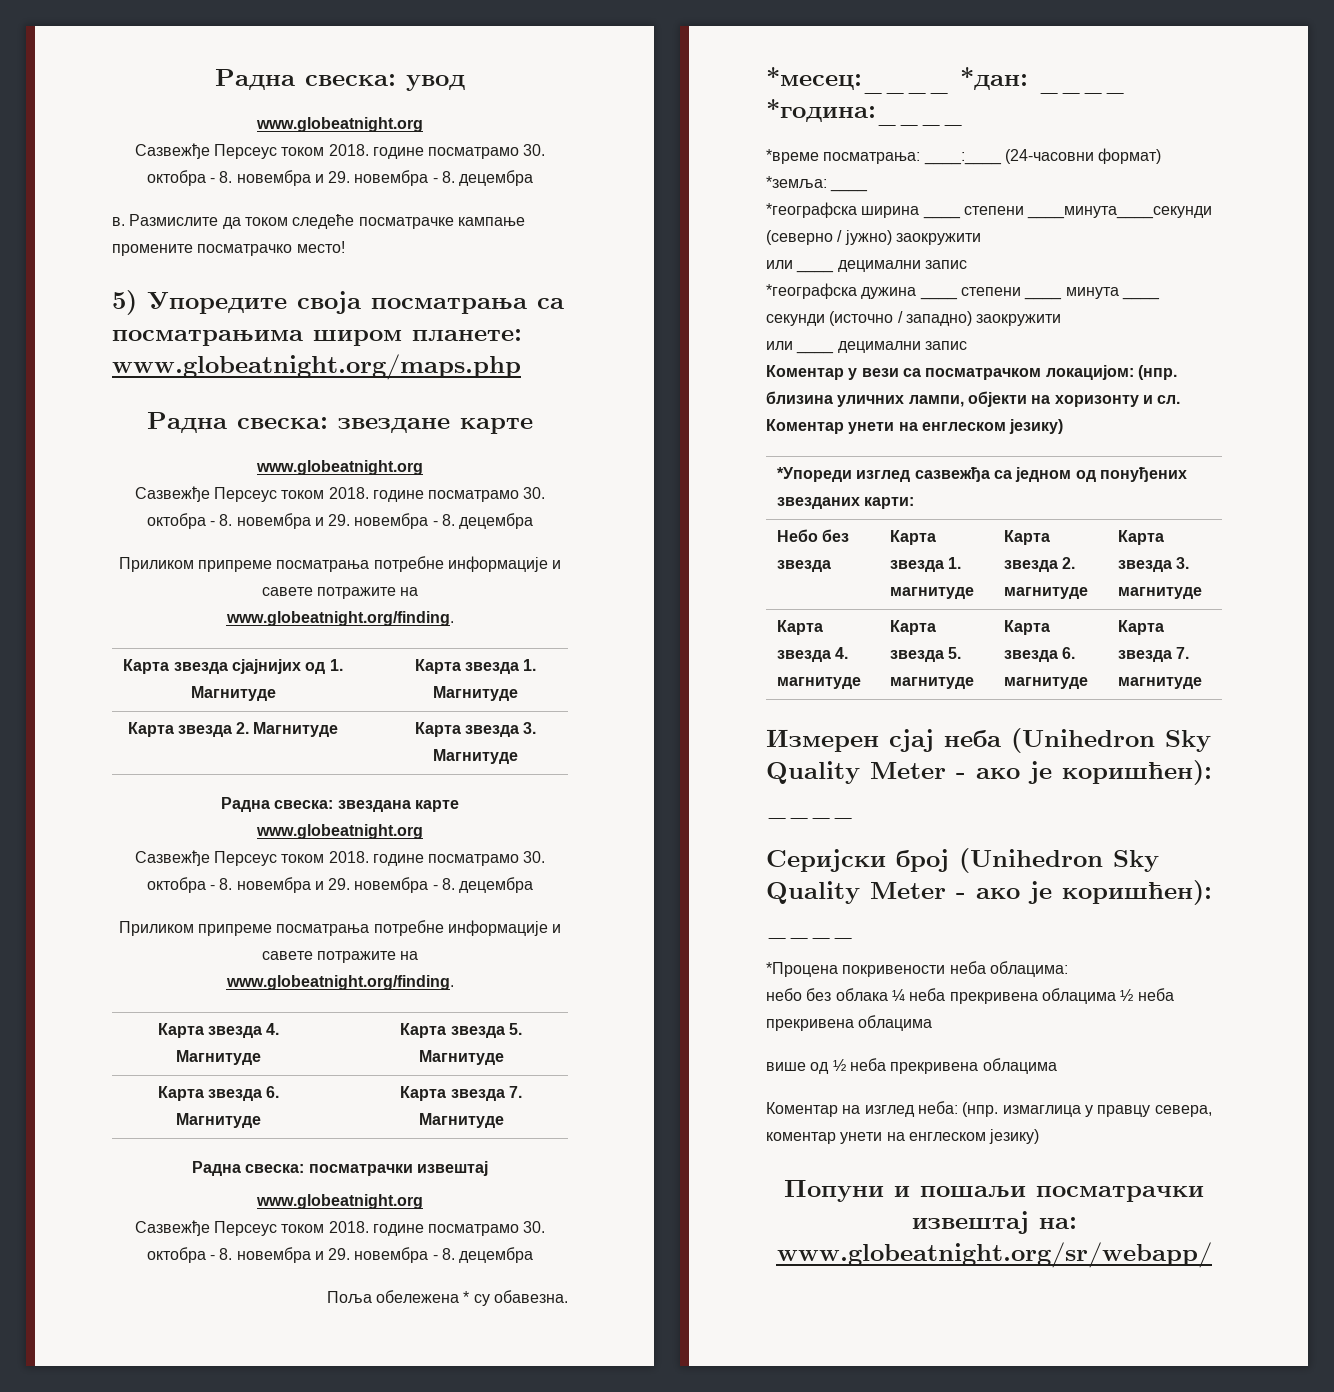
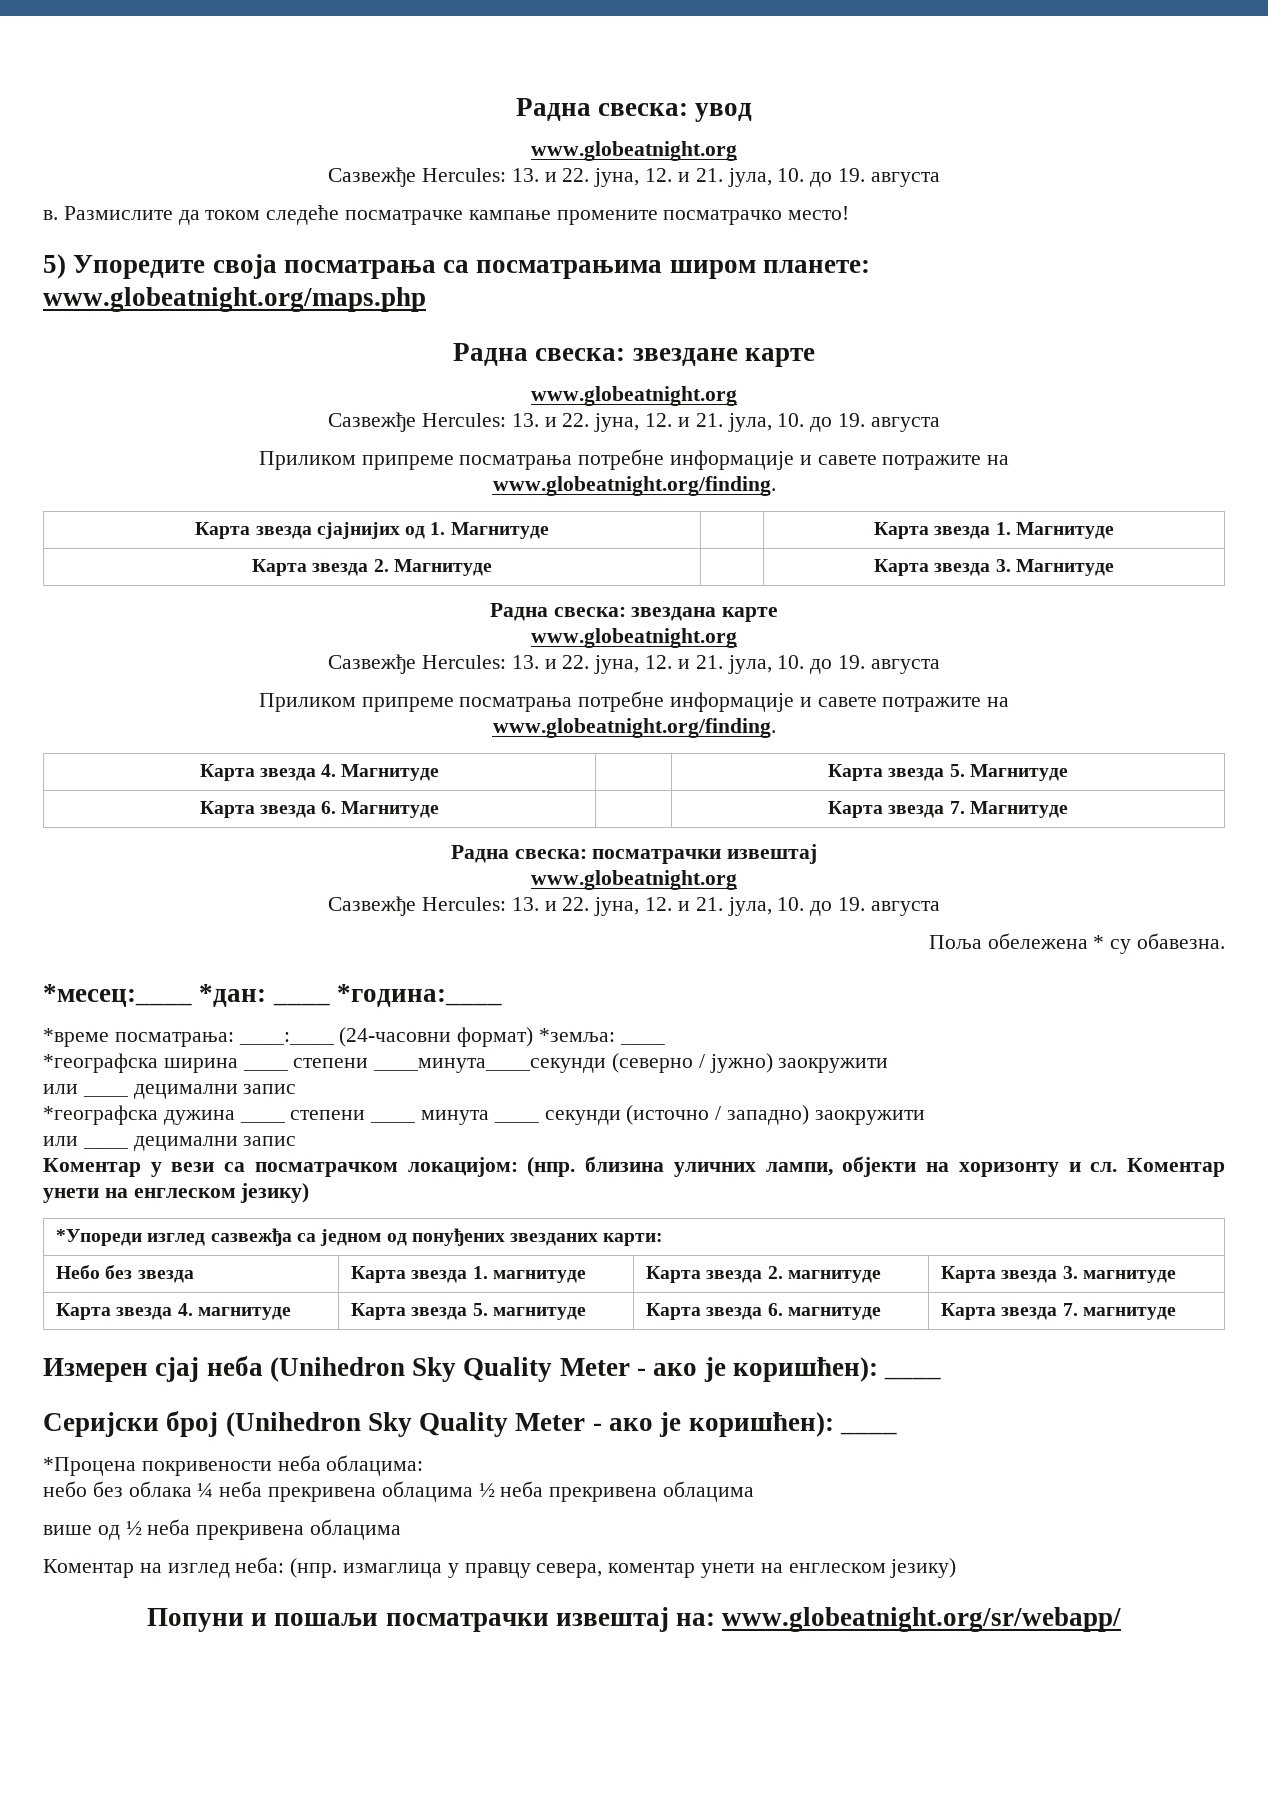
  Радна свеска: увод
  www.globeatnight.org
- Сазвежђе Персеус током 2018. године посматрамо 30. октобра - 8. новембра и 29. новембра - 8. децембра
+ Сазвежђе Hercules: 13. и 22. јуна, 12. и 21. јула, 10. до 19. августа
  Радна свеска: звездане карте
  www.globeatnight.org
- Сазвежђе Персеус током 2018. године посматрамо 30. октобра - 8. новембра и 29. новембра - 8. децембра
+ Сазвежђе Hercules: 13. и 22. јуна, 12. и 21. јула, 10. до 19. августа
  Радна свеска: звездана карте
  www.globeatnight.org
- Сазвежђе Персеус током 2018. године посматрамо 30. октобра - 8. новембра и 29. новембра - 8. децембра
+ Сазвежђе Hercules: 13. и 22. јуна, 12. и 21. јула, 10. до 19. августа
  Радна свеска: посматрачки извештај
  www.globeatnight.org
- Сазвежђе Персеус током 2018. године посматрамо 30. октобра - 8. новембра и 29. новембра - 8. децембра
+ Сазвежђе Hercules: 13. и 22. јуна, 12. и 21. јула, 10. до 19. августа

